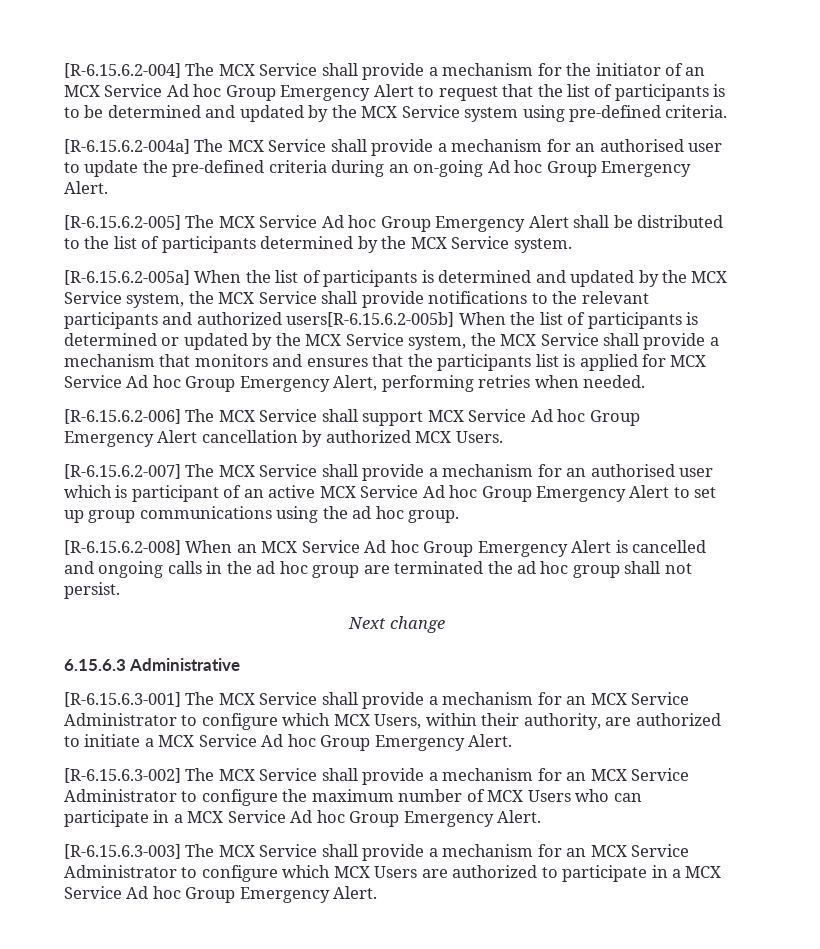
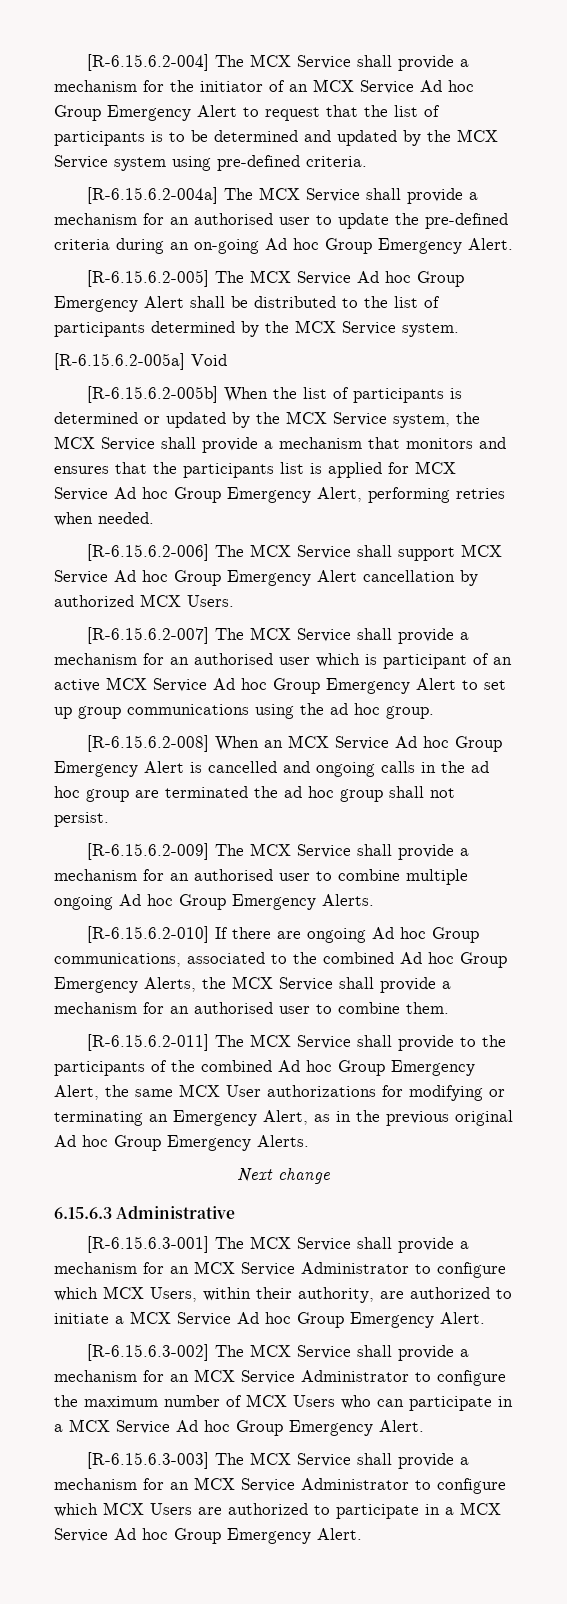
- [R-6.15.6.2-005a] When the list of participants is determined and updated by the MCX Service system, the MCX Service shall provide notifications to the relevant participants and authorized users[R-6.15.6.2-005b] When the list of participants is determined or updated by the MCX Service system, the MCX Service shall provide a mechanism that monitors and ensures that the participants list is applied for MCX Service Ad hoc Group Emergency Alert, performing retries when needed.
+ [R-6.15.6.2-005a] Void
+ [R-6.15.6.2-005b] When the list of participants is determined or updated by the MCX Service system, the MCX Service shall provide a mechanism that monitors and ensures that the participants list is applied for MCX Service Ad hoc Group Emergency Alert, performing retries when needed.
+ [R-6.15.6.2-009] The MCX Service shall provide a mechanism for an authorised user to combine multiple ongoing Ad hoc Group Emergency Alerts.
+ [R-6.15.6.2-010] If there are ongoing Ad hoc Group communications, associated to the combined Ad hoc Group Emergency Alerts, the MCX Service shall provide a mechanism for an authorised user to combine them.
+ [R-6.15.6.2-011] The MCX Service shall provide to the participants of the combined Ad hoc Group Emergency Alert, the same MCX User authorizations for modifying or terminating an Emergency Alert, as in the previous original Ad hoc Group Emergency Alerts.

